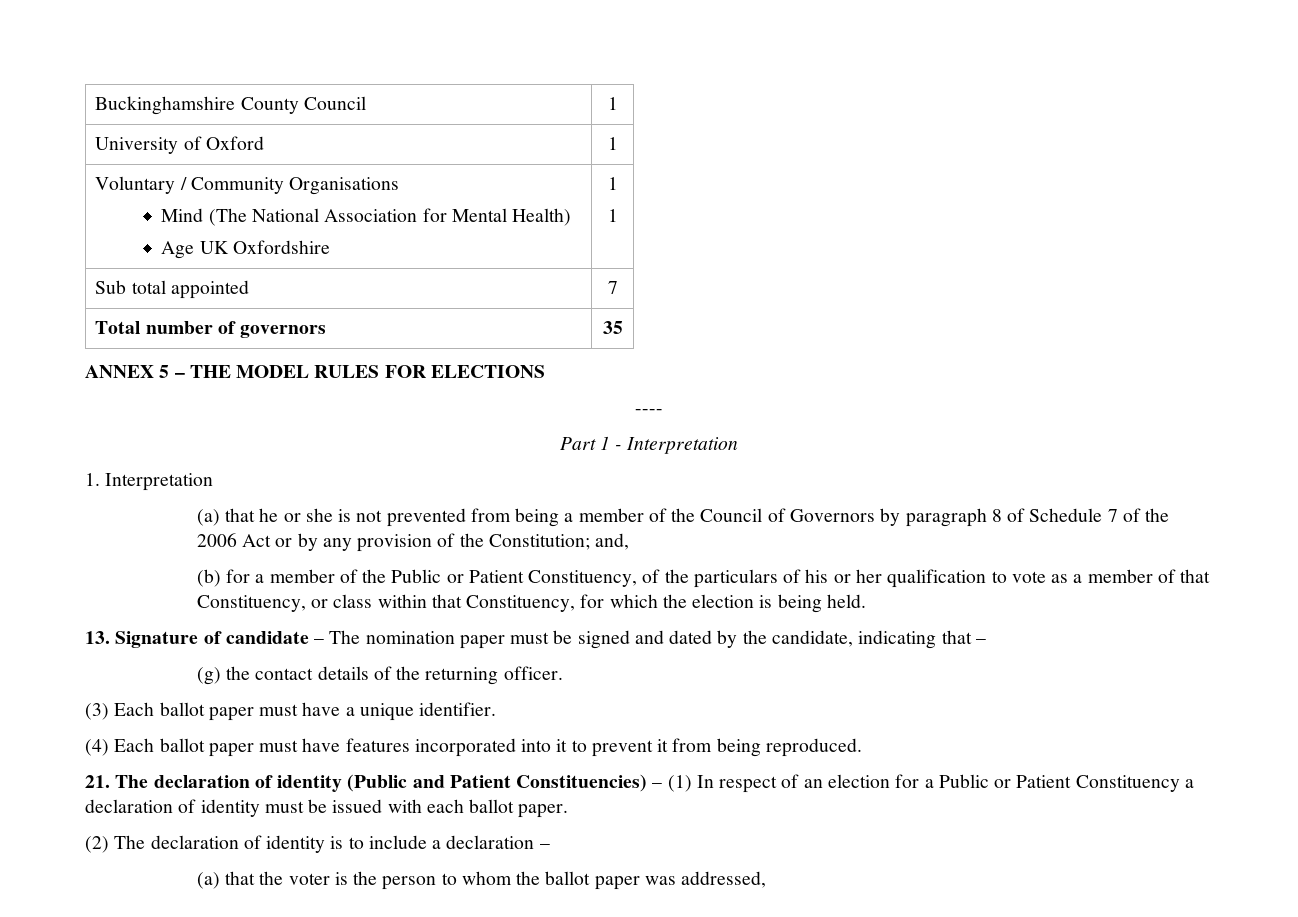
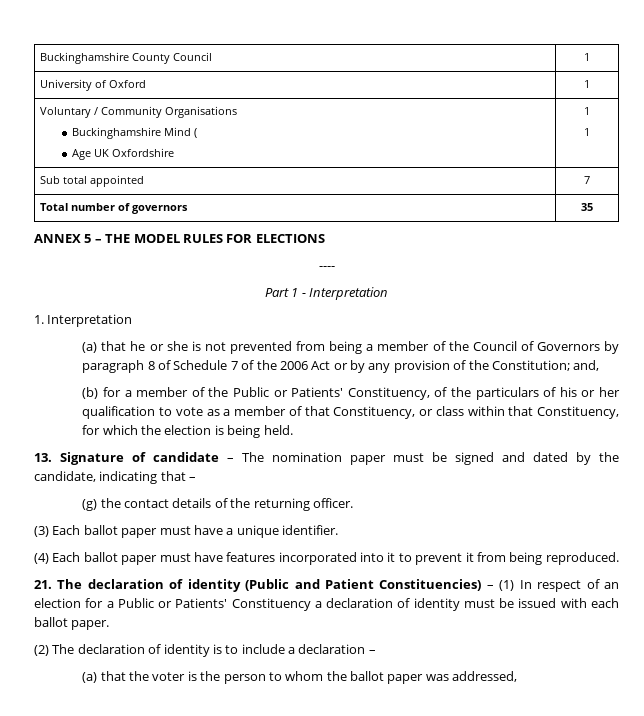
  Voluntary / Community Organisations
- Mind (The National Association for Mental Health)
+ Buckinghamshire Mind (
- (b) for a member of the Public or Patient Constituency, of the particulars of his or her qualification to vote as a member of that Constituency, or class within that Constituency, for which the election is being held.
+ (b) for a member of the Public or Patients' Constituency, of the particulars of his or her qualification to vote as a member of that Constituency, or class within that Constituency, for which the election is being held.
- 21. The declaration of identity (Public and Patient Constituencies) – (1) In respect of an election for a Public or Patient Constituency a declaration of identity must be issued with each ballot paper.
+ 21. The declaration of identity (Public and Patient Constituencies) – (1) In respect of an election for a Public or Patients' Constituency a declaration of identity must be issued with each ballot paper.

